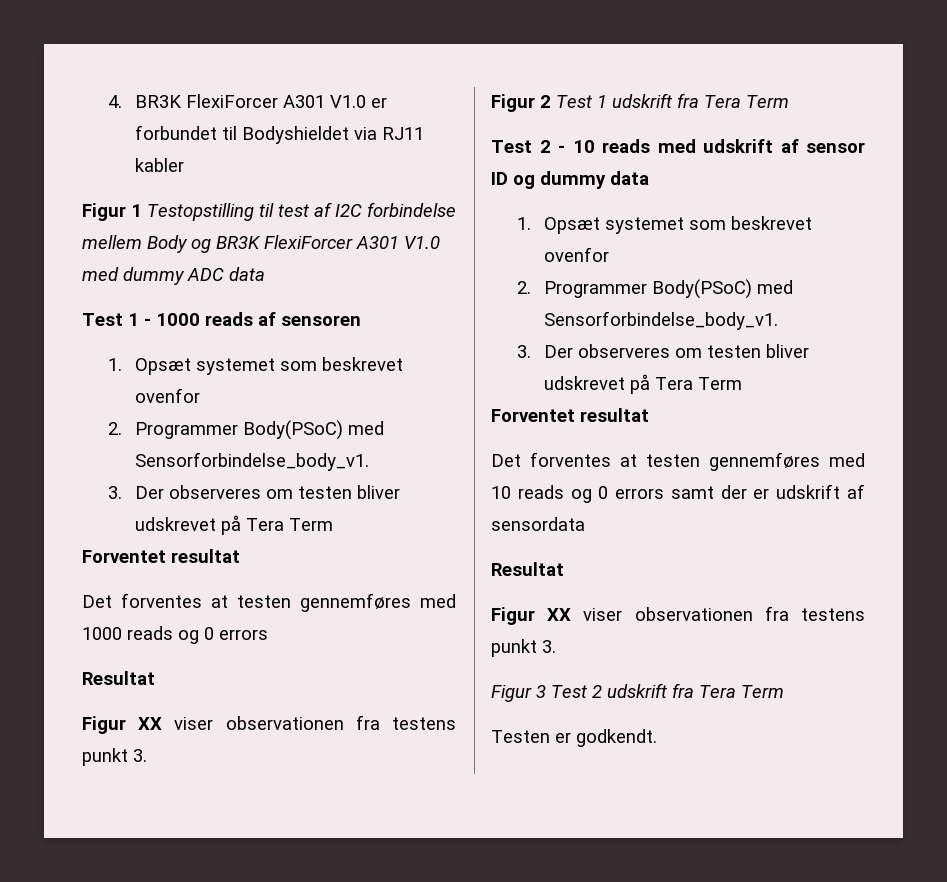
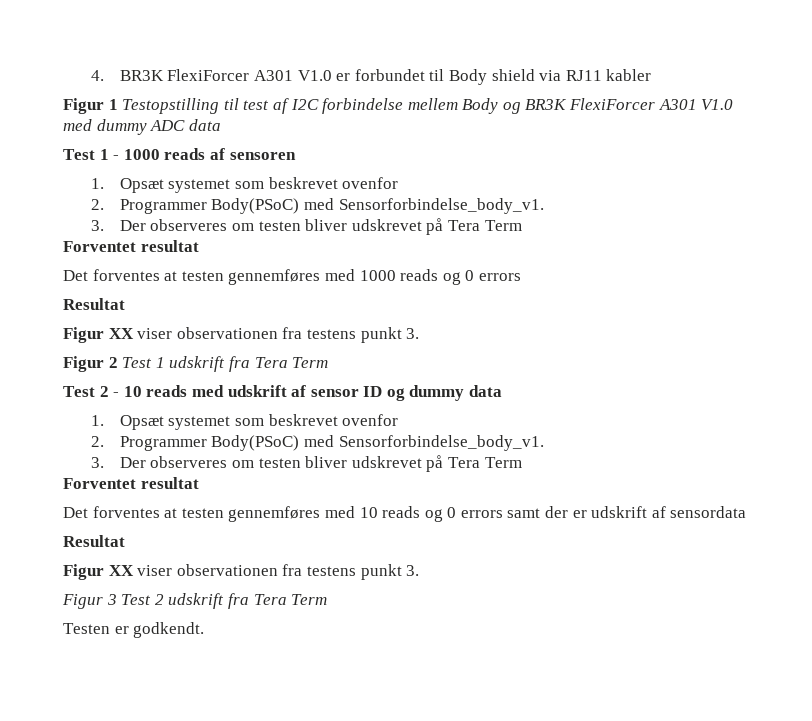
- 4. BR3K FlexiForcer A301 V1.0 er forbundet til Bodyshieldet via RJ11 kabler
+ 4. BR3K FlexiForcer A301 V1.0 er forbundet til Body shield via RJ11 kabler

